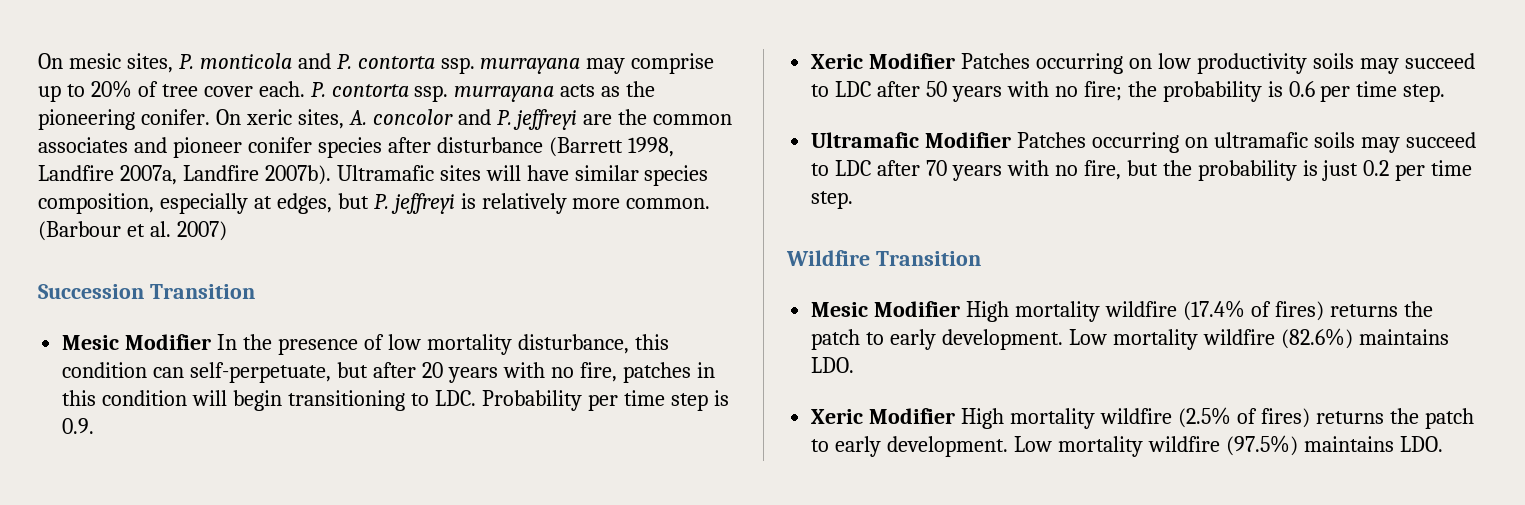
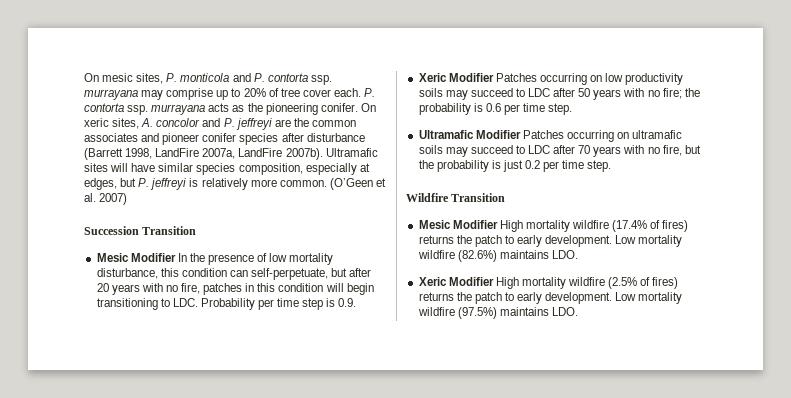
- On xeric sites, A. concolor and P. jeffreyi are the common associates and pioneer conifer species after disturbance (Barrett 1998, Landfire 2007a, Landfire 2007b).
+ On xeric sites, A. concolor and P. jeffreyi are the common associates and pioneer conifer species after disturbance (Barrett 1998, LandFire 2007a, LandFire 2007b).
- (Barbour et al. 2007)
+ (O’Geen et al. 2007)

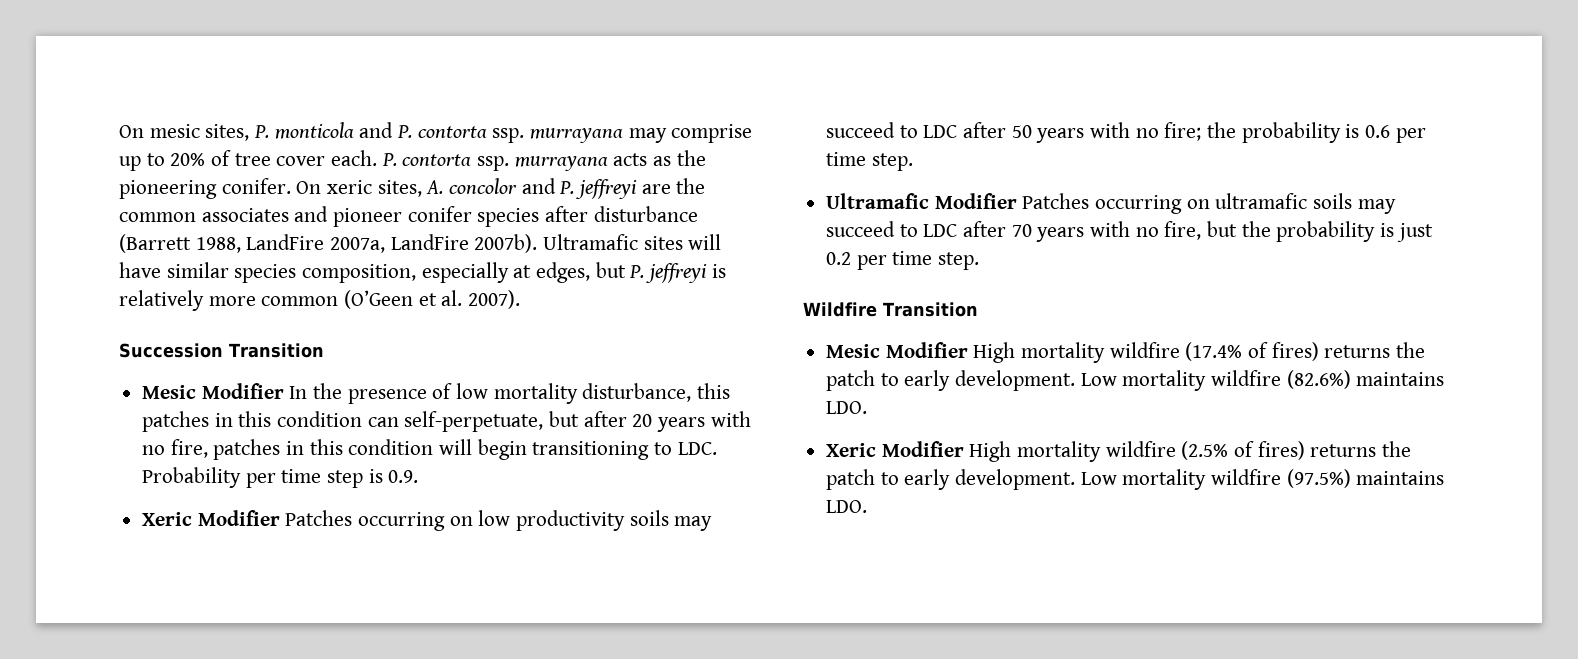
- On xeric sites, A. concolor and P. jeffreyi are the common associates and pioneer conifer species after disturbance (Barrett 1998, LandFire 2007a, LandFire 2007b).
+ On xeric sites, A. concolor and P. jeffreyi are the common associates and pioneer conifer species after disturbance (Barrett 1988, LandFire 2007a, LandFire 2007b).
- Ultramafic sites will have similar species composition, especially at edges, but P. jeffreyi is relatively more common. (O’Geen et al. 2007)
+ Ultramafic sites will have similar species composition, especially at edges, but P. jeffreyi is relatively more common (O’Geen et al. 2007).
- Mesic Modifier In the presence of low mortality disturbance, this condition can self-perpetuate, but after 20 years with no fire, patches in this condition will begin transitioning to LDC. Probability per time step is 0.9.
+ Mesic Modifier In the presence of low mortality disturbance, this patches in this condition can self-perpetuate, but after 20 years with no fire, patches in this condition will begin transitioning to LDC. Probability per time step is 0.9.

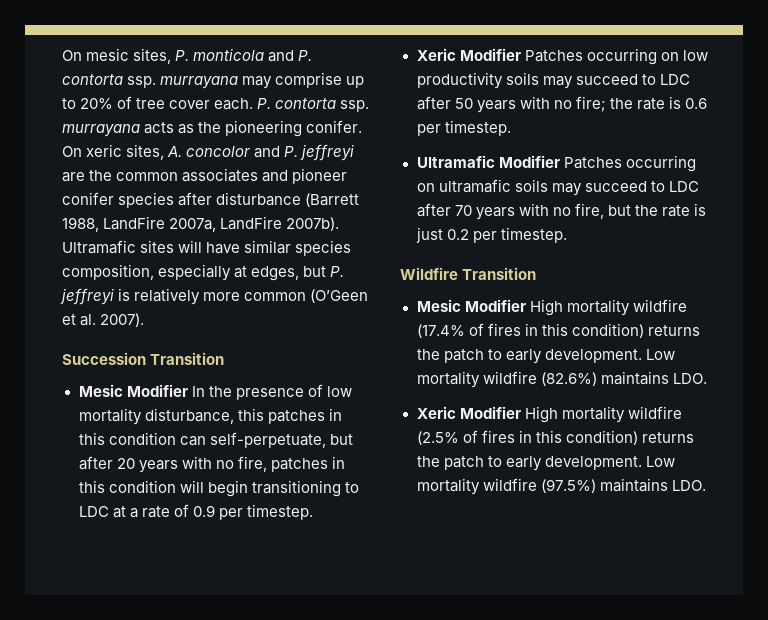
- Mesic Modifier In the presence of low mortality disturbance, this patches in this condition can self-perpetuate, but after 20 years with no fire, patches in this condition will begin transitioning to LDC. Probability per time step is 0.9.
+ Mesic Modifier In the presence of low mortality disturbance, this patches in this condition can self-perpetuate, but after 20 years with no fire, patches in this condition will begin transitioning to LDC at a rate of 0.9 per timestep.
- Xeric Modifier Patches occurring on low productivity soils may succeed to LDC after 50 years with no fire; the probability is 0.6 per time step.
+ Xeric Modifier Patches occurring on low productivity soils may succeed to LDC after 50 years with no fire; the rate is 0.6 per timestep.
- Ultramafic Modifier Patches occurring on ultramafic soils may succeed to LDC after 70 years with no fire, but the probability is just 0.2 per time step.
+ Ultramafic Modifier Patches occurring on ultramafic soils may succeed to LDC after 70 years with no fire, but the rate is just 0.2 per timestep.
- Mesic Modifier High mortality wildfire (17.4% of fires) returns the patch to early development.
+ Mesic Modifier High mortality wildfire (17.4% of fires in this condition) returns the patch to early development.
- Xeric Modifier High mortality wildfire (2.5% of fires) returns the patch to early development.
+ Xeric Modifier High mortality wildfire (2.5% of fires in this condition) returns the patch to early development.

